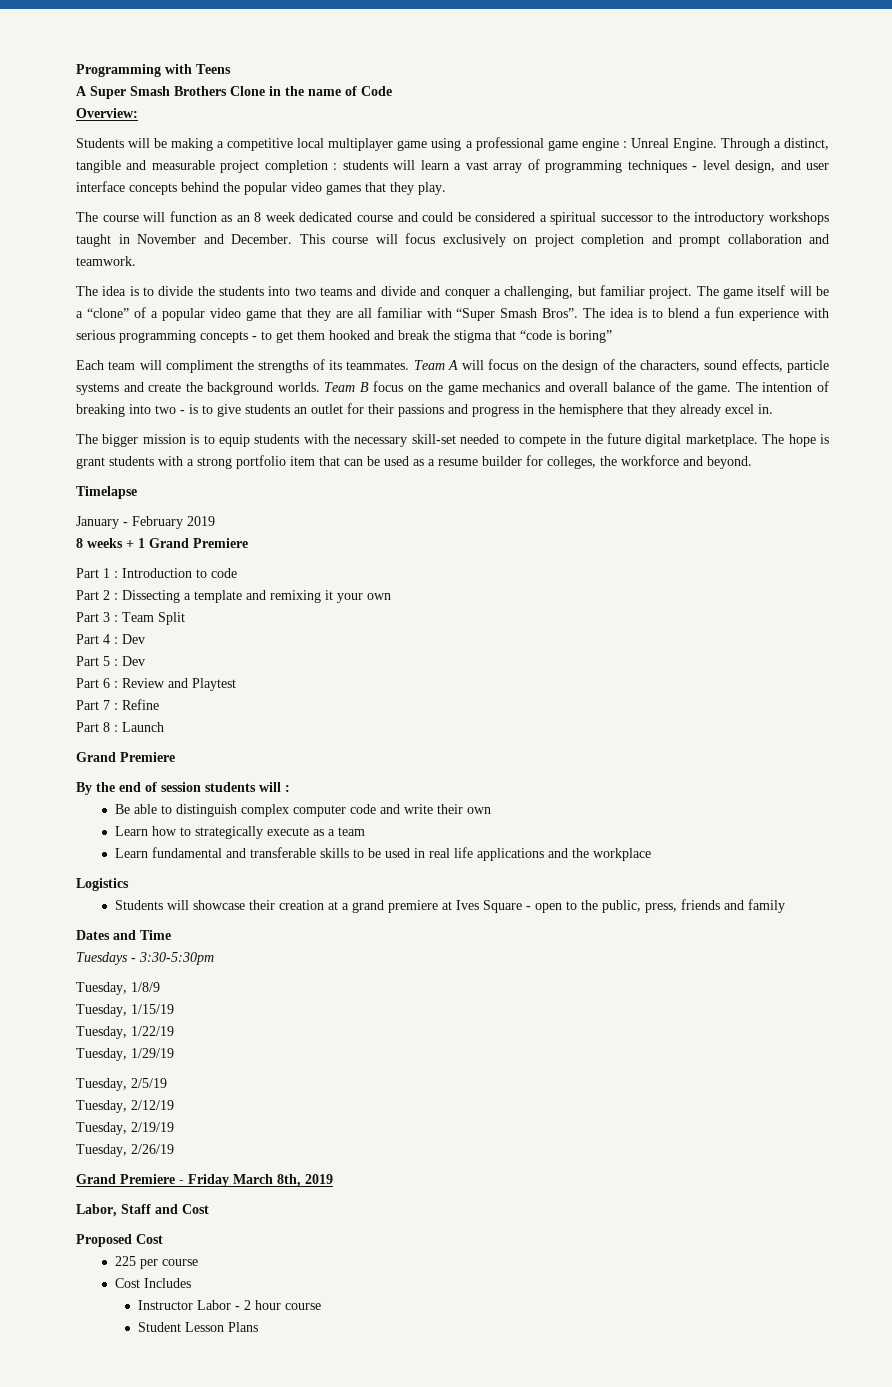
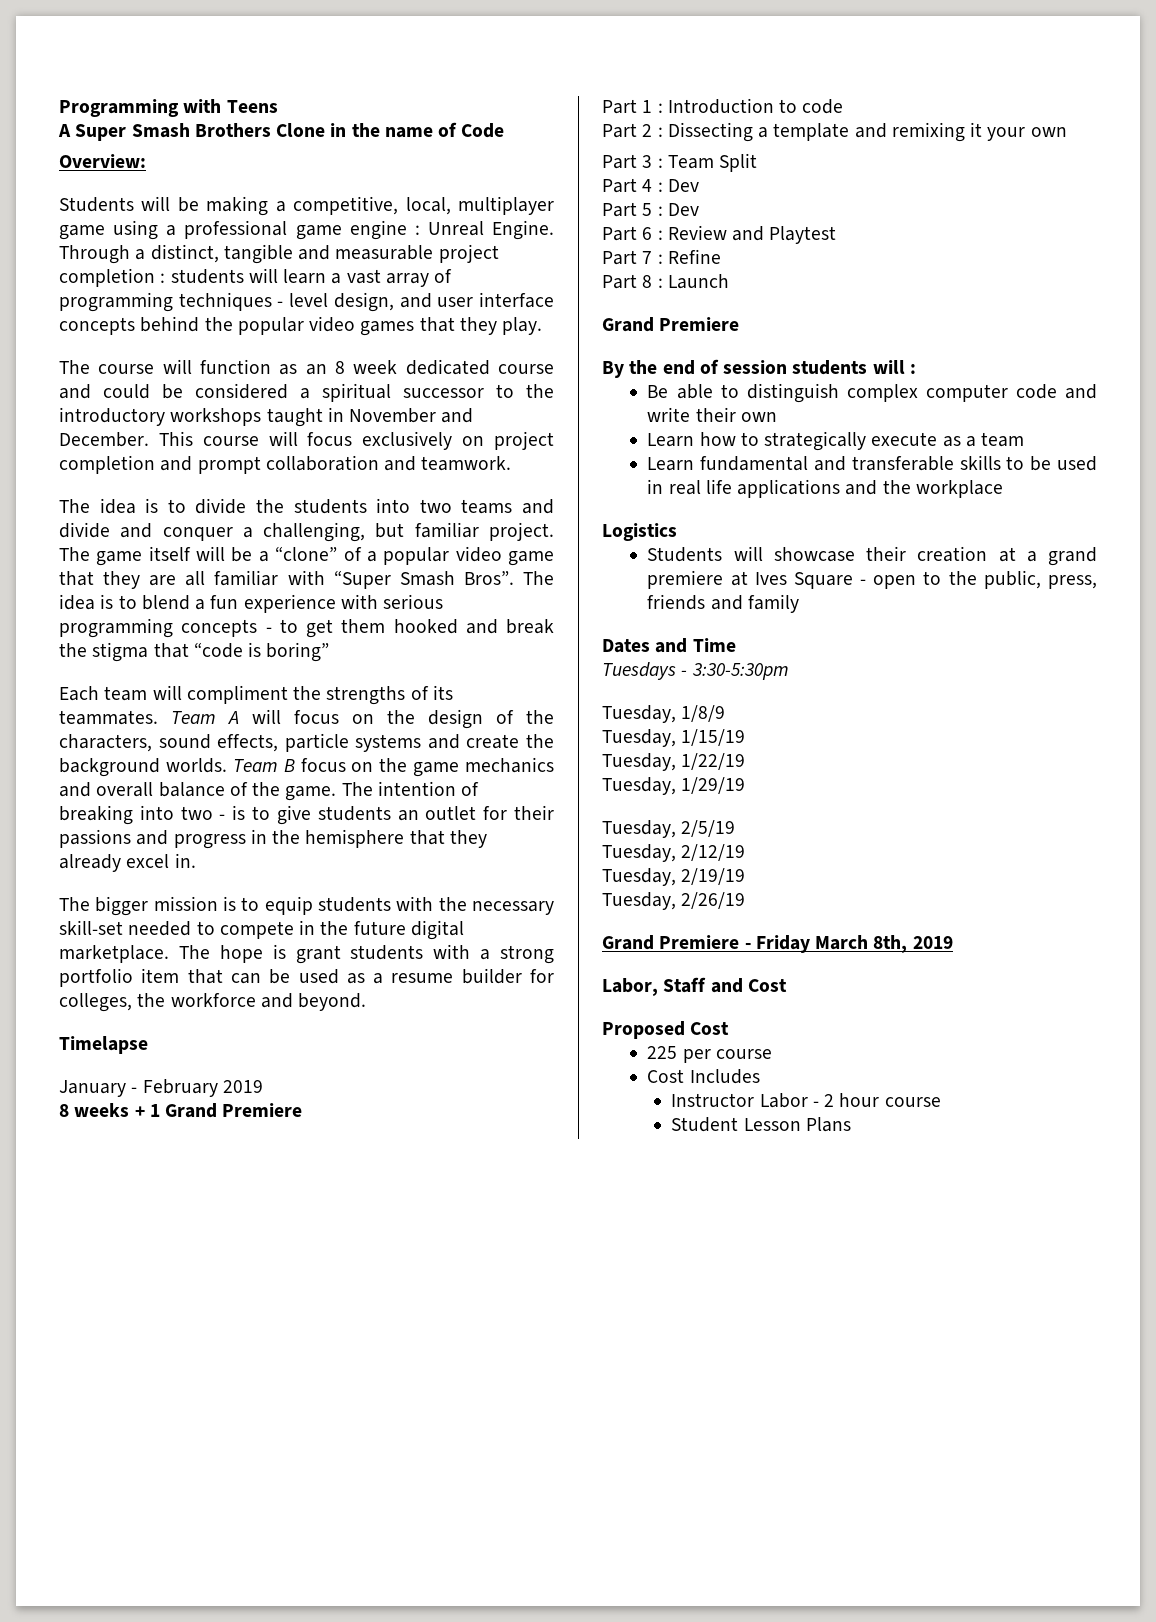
- Students will be making a competitive local multiplayer game using a professional game engine : Unreal Engine.
+ Students will be making a competitive, local, multiplayer game using a professional game engine : Unreal Engine.

